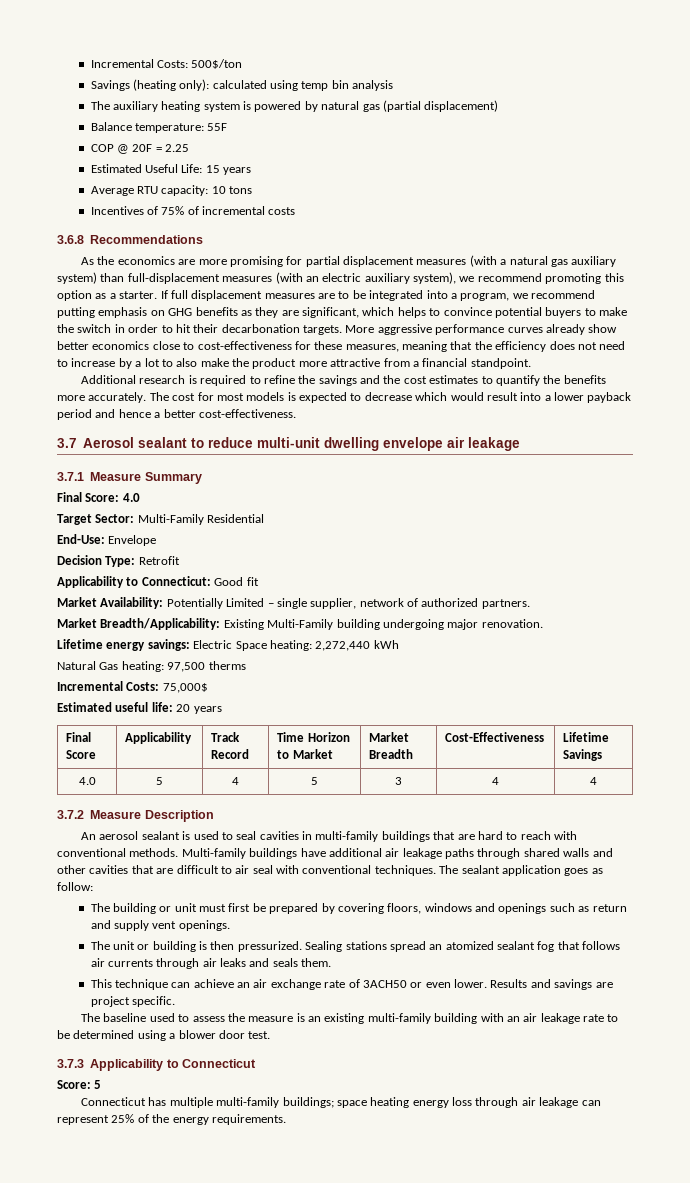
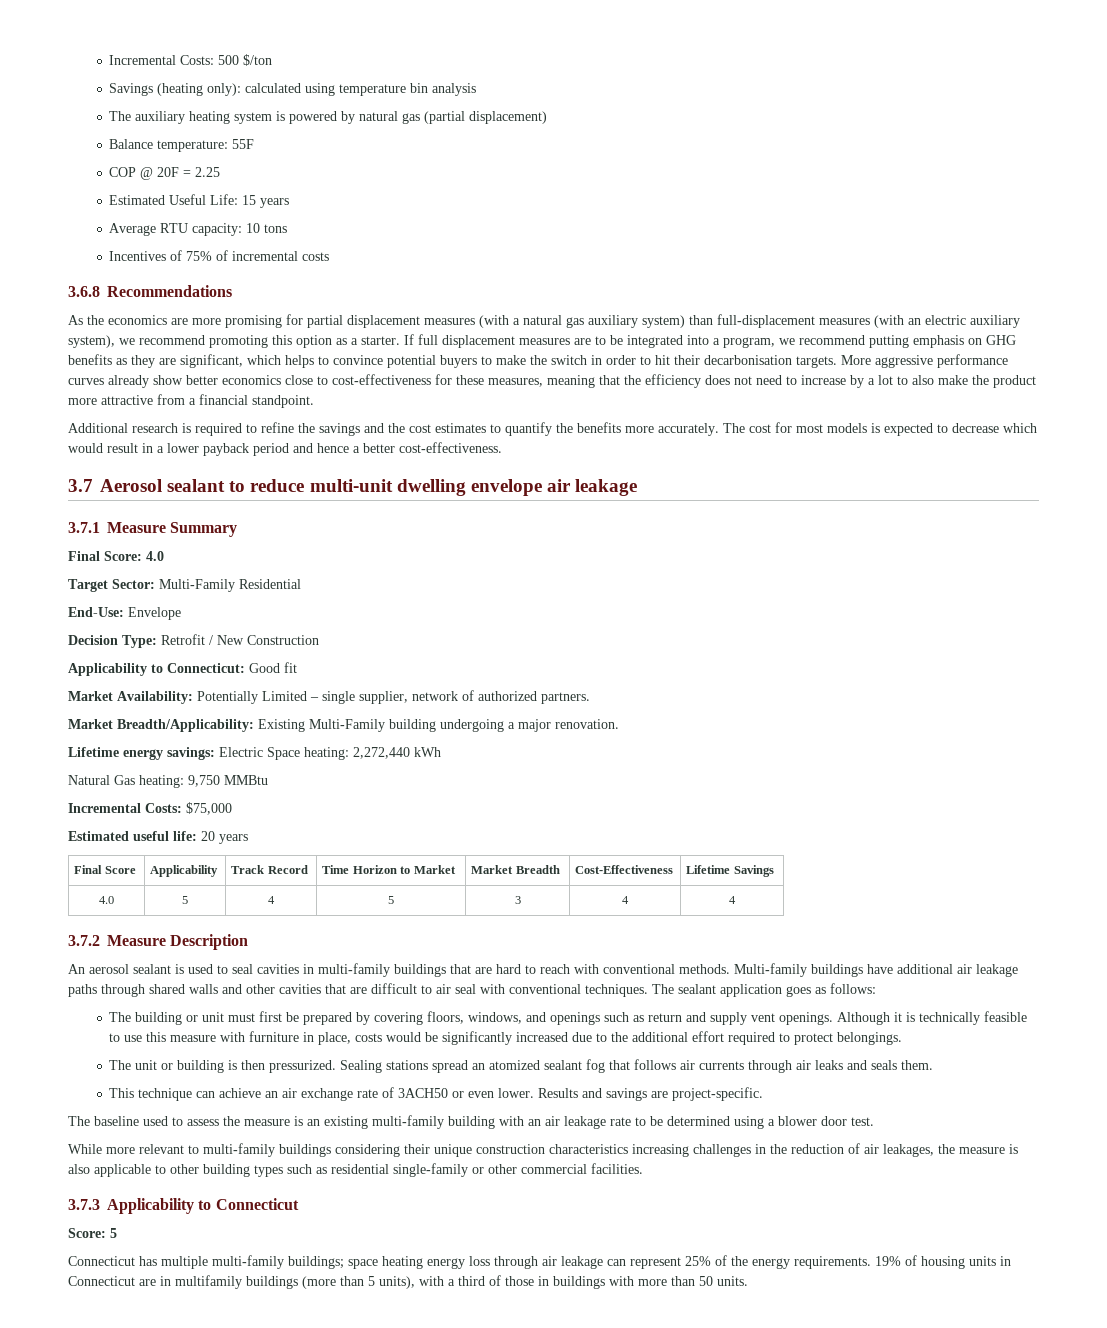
- Incremental Costs: 500$/ton
+ Incremental Costs: 500 $/ton
- Savings (heating only): calculated using temp bin analysis
+ Savings (heating only): calculated using temperature bin analysis
- If full displacement measures are to be integrated into a program, we recommend putting emphasis on GHG benefits as they are significant, which helps to convince potential buyers to make the switch in order to hit their decarbonation targets.
+ If full displacement measures are to be integrated into a program, we recommend putting emphasis on GHG benefits as they are significant, which helps to convince potential buyers to make the switch in order to hit their decarbonisation targets.
- The cost for most models is expected to decrease which would result into a lower payback period and hence a better cost-effectiveness.
+ The cost for most models is expected to decrease which would result in a lower payback period and hence a better cost-effectiveness.
- Decision Type: Retrofit
+ Decision Type: Retrofit / New Construction
- Market Breadth/Applicability: Existing Multi-Family building undergoing major renovation.
+ Market Breadth/Applicability: Existing Multi-Family building undergoing a major renovation.
- Natural Gas heating: 97,500 therms
- Incremental Costs: 75,000$
+ Natural Gas heating: 9,750 MMBtu
+ Incremental Costs: $75,000
- The sealant application goes as follow:
+ The sealant application goes as follows:
- The building or unit must first be prepared by covering floors, windows and openings such as return and supply vent openings.
+ The building or unit must first be prepared by covering floors, windows, and openings such as return and supply vent openings. Although it is technically feasible to use this measure with furniture in place, costs would be significantly increased due to the additional effort required to protect belongings.
- Results and savings are project specific.
+ Results and savings are project-specific.
+ While more relevant to multi-family buildings considering their unique construction characteristics increasing challenges in the reduction of air leakages, the measure is also applicable to other building types such as residential single-family or other commercial facilities.
+ 19% of housing units in Connecticut are in multifamily buildings (more than 5 units), with a third of those in buildings with more than 50 units.

